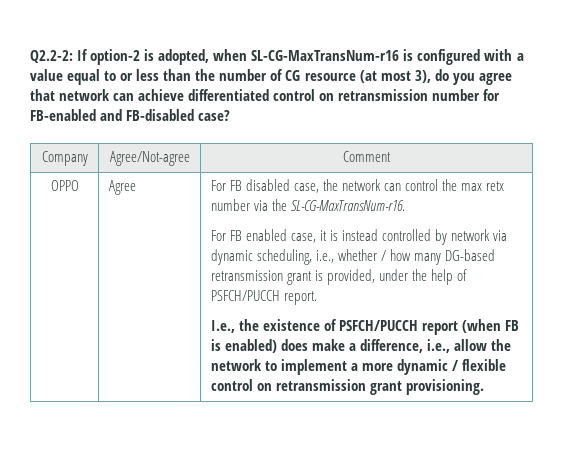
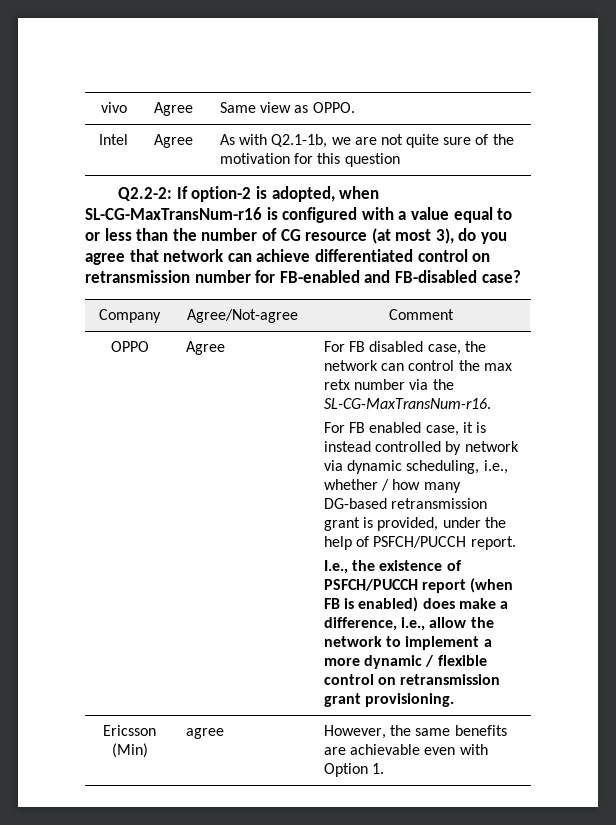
+ vivo | Agree | Same view as OPPO.
+ Intel | Agree | As with Q2.1-1b, we are not quite sure of the motivation for this question
+ Ericsson (Min) | agree | However, the same benefits are achievable even with Option 1.

